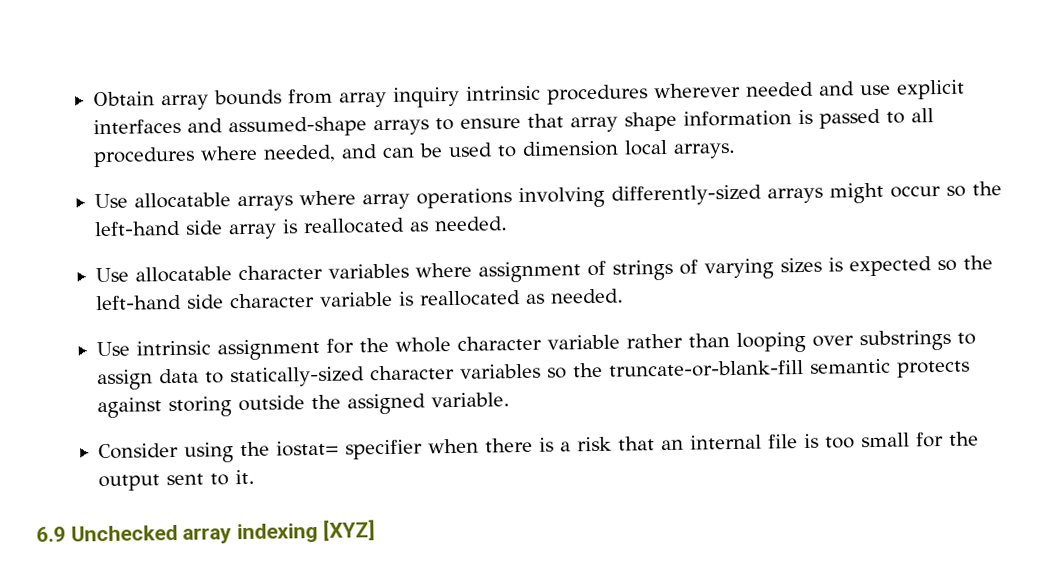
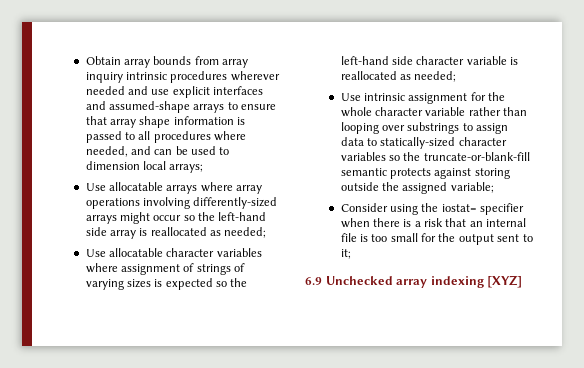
- Obtain array bounds from array inquiry intrinsic procedures wherever needed and use explicit interfaces and assumed-shape arrays to ensure that array shape information is passed to all procedures where needed, and can be used to dimension local arrays.
+ Obtain array bounds from array inquiry intrinsic procedures wherever needed and use explicit interfaces and assumed-shape arrays to ensure that array shape information is passed to all procedures where needed, and can be used to dimension local arrays;
- Use allocatable arrays where array operations involving differently-sized arrays might occur so the left-hand side array is reallocated as needed.
+ Use allocatable arrays where array operations involving differently-sized arrays might occur so the left-hand side array is reallocated as needed;
- Use allocatable character variables where assignment of strings of varying sizes is expected so the left-hand side character variable is reallocated as needed.
+ Use allocatable character variables where assignment of strings of varying sizes is expected so the left-hand side character variable is reallocated as needed;
- Use intrinsic assignment for the whole character variable rather than looping over substrings to assign data to statically-sized character variables so the truncate-or-blank-fill semantic protects against storing outside the assigned variable.
+ Use intrinsic assignment for the whole character variable rather than looping over substrings to assign data to statically-sized character variables so the truncate-or-blank-fill semantic protects against storing outside the assigned variable;
- Consider using the iostat= specifier when there is a risk that an internal file is too small for the output sent to it.
+ Consider using the iostat= specifier when there is a risk that an internal file is too small for the output sent to it;

